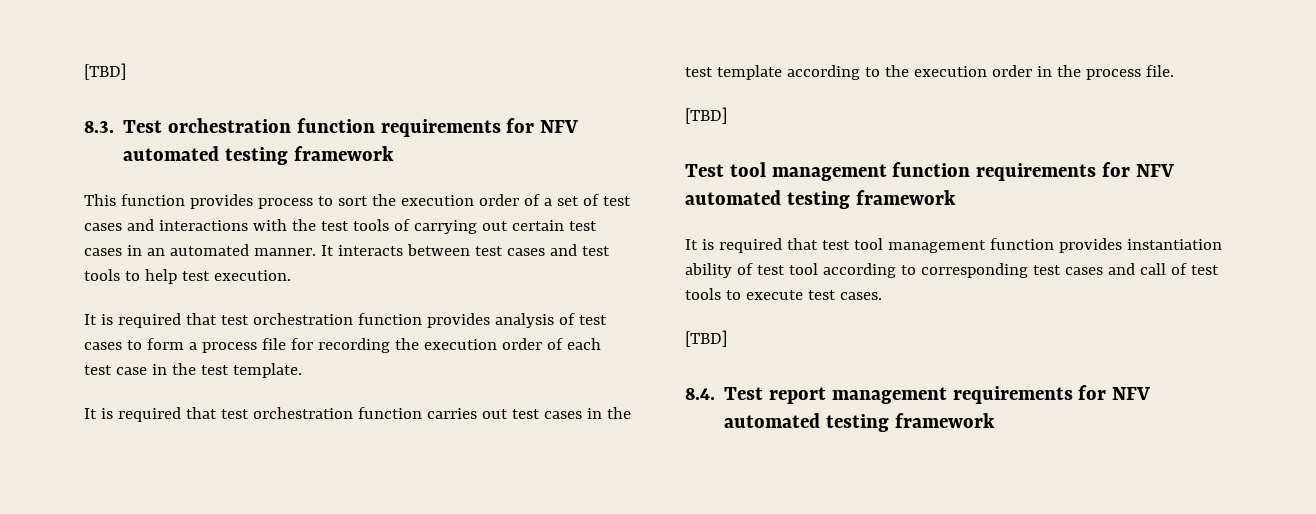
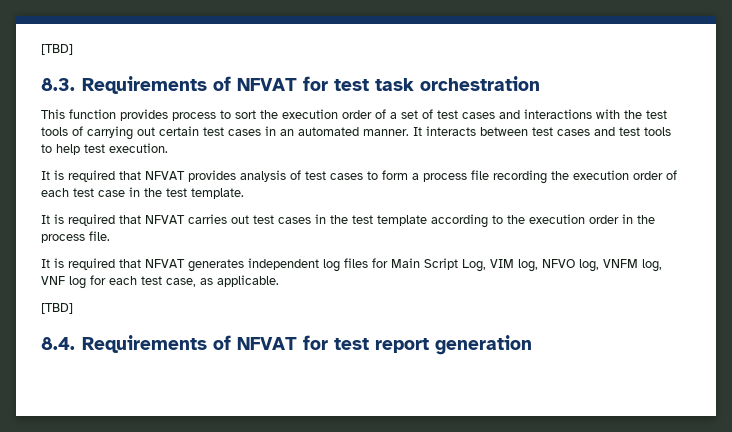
- 8.3. Test orchestration function requirements for NFV automated testing framework
+ 8.3. Requirements of NFVAT for test task orchestration
- It is required that test orchestration function provides analysis of test cases to form a process file for recording the execution order of each test case in the test template.
+ It is required that NFVAT provides analysis of test cases to form a process file recording the execution order of each test case in the test template.
- It is required that test orchestration function carries out test cases in the test template according to the execution order in the process file.
+ It is required that NFVAT carries out test cases in the test template according to the execution order in the process file.
+ It is required that NFVAT generates independent log files for Main Script Log, VIM log, NFVO log, VNFM log, VNF log for each test case, as applicable.
  [TBD]
- Test tool management function requirements for NFV automated testing framework
- It is required that test tool management function provides instantiation ability of test tool according to corresponding test cases and call of test tools to execute test cases.
- [TBD]
- 8.4. Test report management requirements for NFV automated testing framework
+ 8.4. Requirements of NFVAT for test report generation

